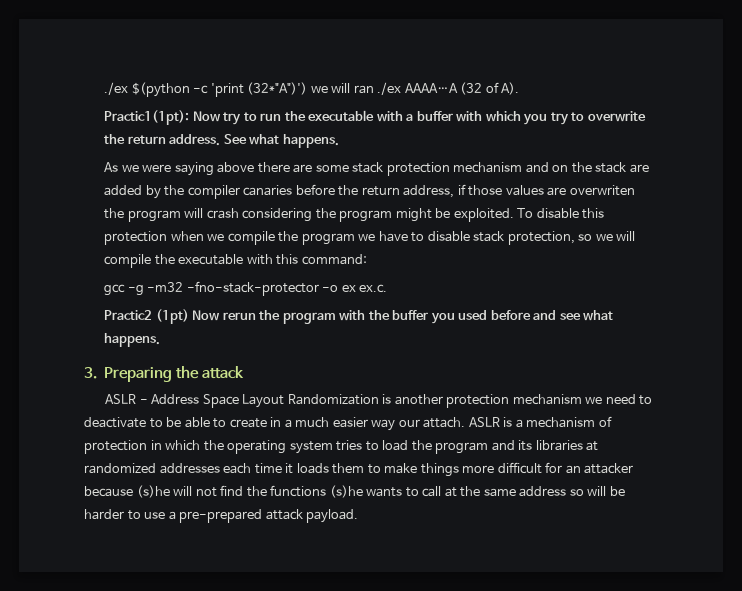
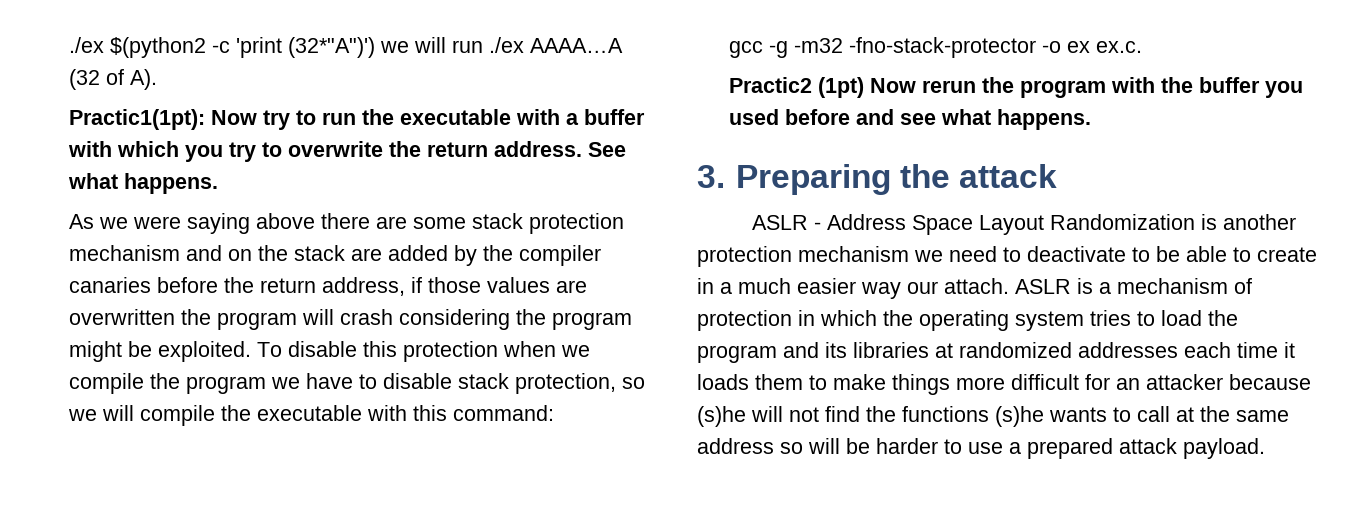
- ./ex $(python -c 'print (32*"A")') we will ran ./ex AAAA…A (32 of A).
+ ./ex $(python2 -c 'print (32*"A")') we will run ./ex AAAA…A (32 of A).
- As we were saying above there are some stack protection mechanism and on the stack are added by the compiler canaries before the return address, if those values are overwriten the program will crash considering the program might be exploited.
+ As we were saying above there are some stack protection mechanism and on the stack are added by the compiler canaries before the return address, if those values are overwritten the program will crash considering the program might be exploited.
- ASLR is a mechanism of protection in which the operating system tries to load the program and its libraries at randomized addresses each time it loads them to make things more difficult for an attacker because (s)he will not find the functions (s)he wants to call at the same address so will be harder to use a pre-prepared attack payload.
+ ASLR is a mechanism of protection in which the operating system tries to load the program and its libraries at randomized addresses each time it loads them to make things more difficult for an attacker because (s)he will not find the functions (s)he wants to call at the same address so will be harder to use a prepared attack payload.

